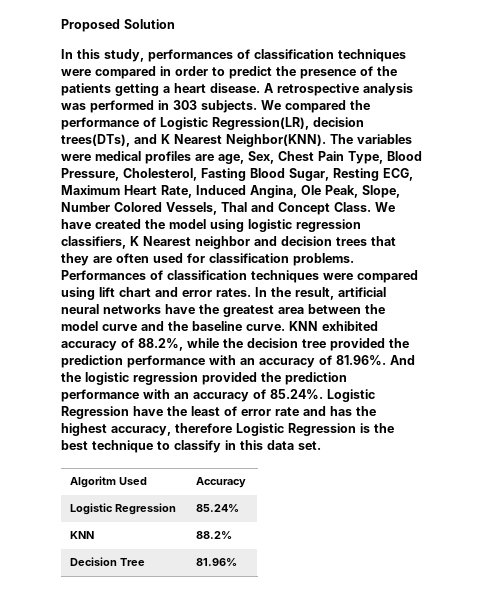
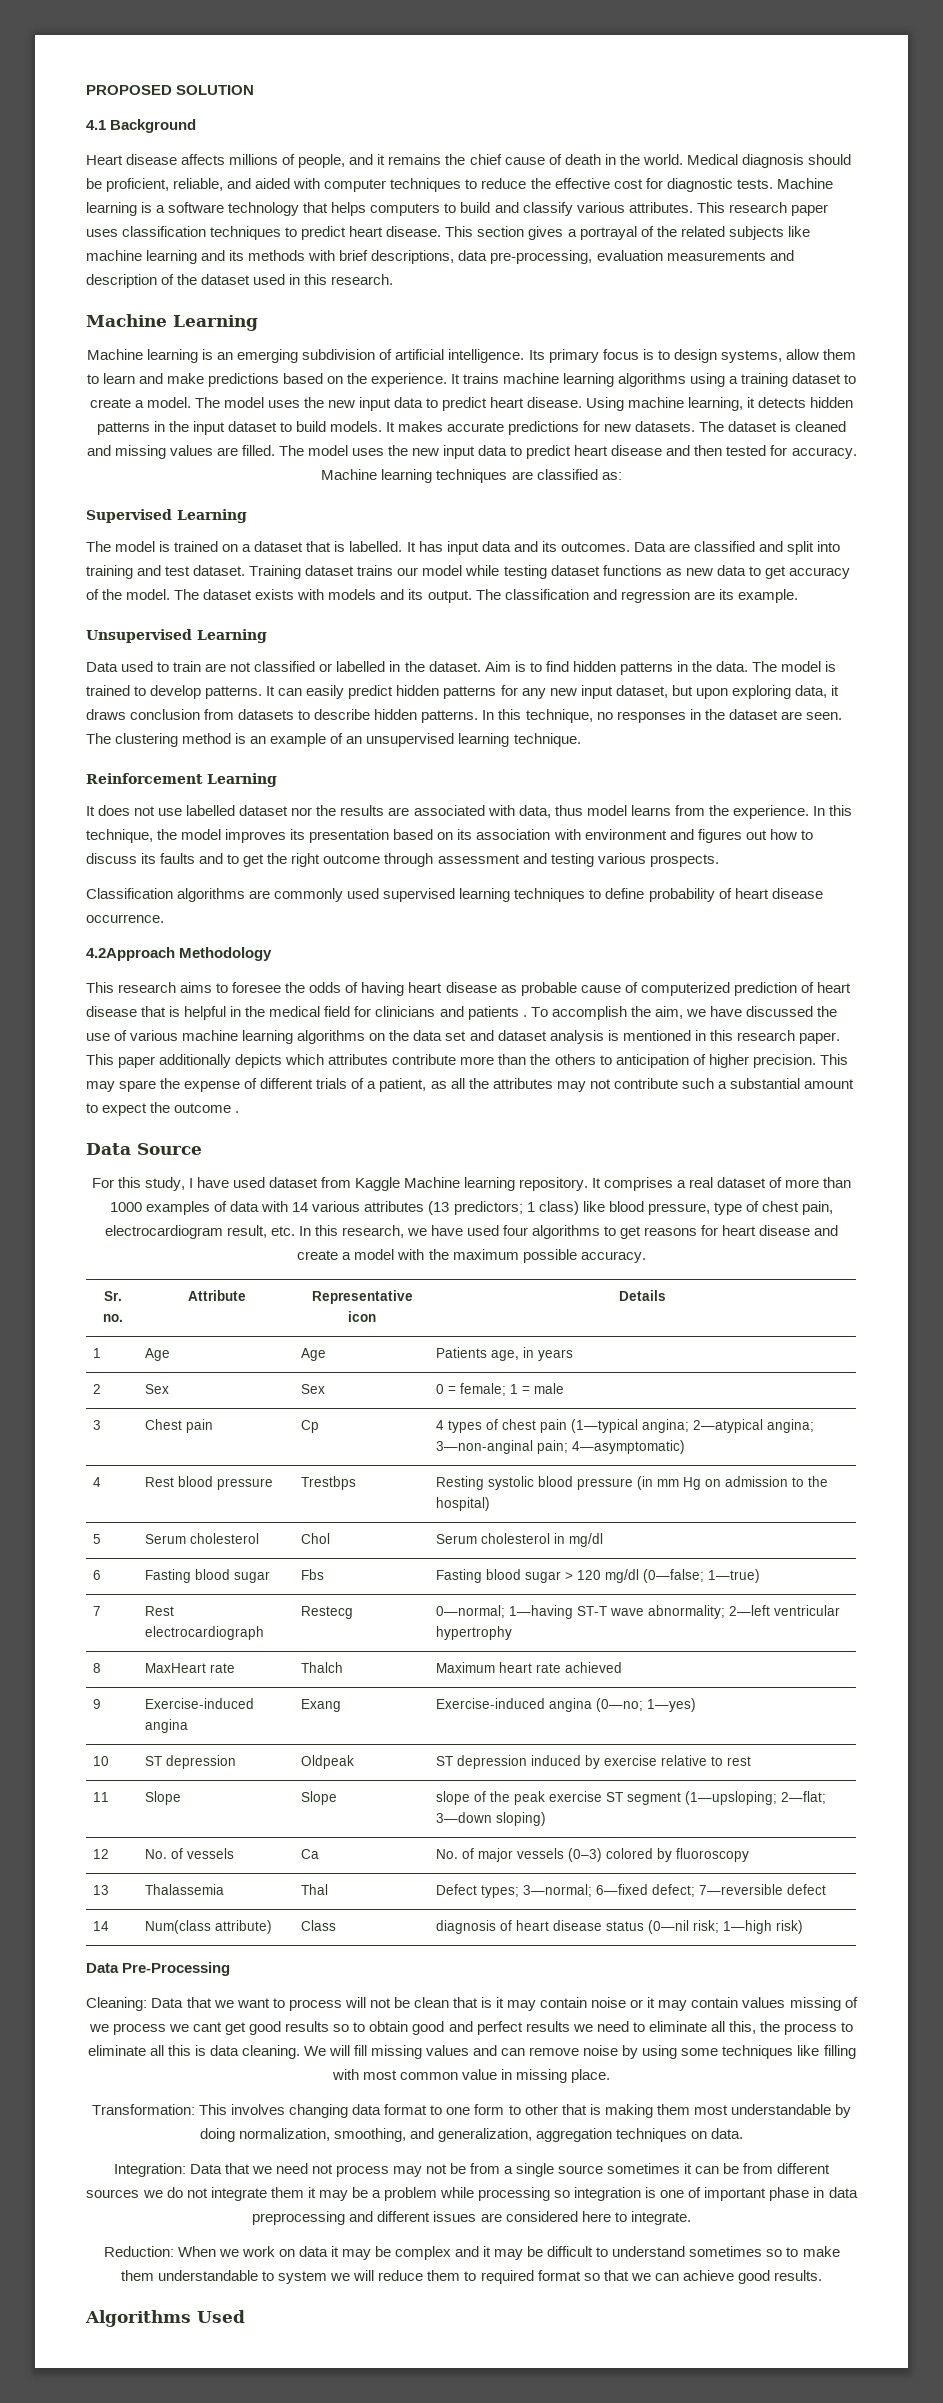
- Proposed Solution
- In this study, performances of classification techniques were compared in order to predict the presence of the patients getting a heart disease. A retrospective analysis was performed in 303 subjects. We compared the performance of Logistic Regression(LR), decision trees(DTs), and K Nearest Neighbor(KNN). The variables were medical profiles are age, Sex, Chest Pain Type, Blood Pressure, Cholesterol, Fasting Blood Sugar, Resting ECG, Maximum Heart Rate, Induced Angina, Ole Peak, Slope, Number Colored Vessels, Thal and Concept Class. We have created the model using logistic regression classifiers, K Nearest neighbor and decision trees that they are often used for classification problems. Performances of classification techniques were compared using lift chart and error rates. In the result, artificial neural networks have the greatest area between the model curve and the baseline curve. KNN exhibited accuracy of 88.2%, while the decision tree provided the prediction performance with an accuracy of 81.96%. And the logistic regression provided the prediction performance with an accuracy of 85.24%. Logistic Regression have the least of error rate and has the highest accuracy, therefore Logistic Regression is the best technique to classify in this data set.
- Algoritm Used | Accuracy
- Logistic Regression | 85.24%
- KNN | 88.2%
- Decision Tree | 81.96%
+ PROPOSED SOLUTION
+ 4.1 Background
+ Heart disease affects millions of people, and it remains the chief cause of death in the world. Medical diagnosis should be proficient, reliable, and aided with computer techniques to reduce the effective cost for diagnostic tests. Machine learning is a software technology that helps computers to build and classify various attributes. This research paper uses classification techniques to predict heart disease. This section gives a portrayal of the related subjects like machine learning and its methods with brief descriptions, data pre-processing, evaluation measurements and description of the dataset used in this research.
+ Machine Learning
+ Machine learning is an emerging subdivision of artificial intelligence. Its primary focus is to design systems, allow them to learn and make predictions based on the experience. It trains machine learning algorithms using a training dataset to create a model. The model uses the new input data to predict heart disease. Using machine learning, it detects hidden patterns in the input dataset to build models. It makes accurate predictions for new datasets. The dataset is cleaned and missing values are filled. The model uses the new input data to predict heart disease and then tested for accuracy. Machine learning techniques are classified as:
+ Supervised Learning
+ The model is trained on a dataset that is labelled. It has input data and its outcomes. Data are classified and split into training and test dataset. Training dataset trains our model while testing dataset functions as new data to get accuracy of the model. The dataset exists with models and its output. The classification and regression are its example.
+ Unsupervised Learning
+ Data used to train are not classified or labelled in the dataset. Aim is to find hidden patterns in the data. The model is trained to develop patterns. It can easily predict hidden patterns for any new input dataset, but upon exploring data, it draws conclusion from datasets to describe hidden patterns. In this technique, no responses in the dataset are seen. The clustering method is an example of an unsupervised learning technique.
+ Reinforcement Learning
+ It does not use labelled dataset nor the results are associated with data, thus model learns from the experience. In this technique, the model improves its presentation based on its association with environment and figures out how to discuss its faults and to get the right outcome through assessment and testing various prospects.
+ Classification algorithms are commonly used supervised learning techniques to define probability of heart disease occurrence.
+ 4.2Approach Methodology
+ This research aims to foresee the odds of having heart disease as probable cause of computerized prediction of heart disease that is helpful in the medical field for clinicians and patients . To accomplish the aim, we have discussed the use of various machine learning algorithms on the data set and dataset analysis is mentioned in this research paper. This paper additionally depicts which attributes contribute more than the others to anticipation of higher precision. This may spare the expense of different trials of a patient, as all the attributes may not contribute such a substantial amount to expect the outcome .
+ Data Source
+ For this study, I have used dataset from Kaggle Machine learning repository. It comprises a real dataset of more than 1000 examples of data with 14 various attributes (13 predictors; 1 class) like blood pressure, type of chest pain, electrocardiogram result, etc. In this research, we have used four algorithms to get reasons for heart disease and create a model with the maximum possible accuracy.
+ Sr. no. | Attribute | Representative icon | Details
+ 1 | Age | Age | Patients age, in years
+ 2 | Sex | Sex | 0 = female; 1 = male
+ 3 | Chest pain | Cp | 4 types of chest pain (1—typical angina; 2—atypical angina; 3—non-anginal pain; 4—asymptomatic)
+ 4 | Rest blood pressure | Trestbps | Resting systolic blood pressure (in mm Hg on admission to the hospital)
+ 5 | Serum cholesterol | Chol | Serum cholesterol in mg/dl
+ 6 | Fasting blood sugar | Fbs | Fasting blood sugar > 120 mg/dl (0—false; 1—true)
+ 7 | Rest electrocardiograph | Restecg | 0—normal; 1—having ST-T wave abnormality; 2—left ventricular hypertrophy
+ 8 | MaxHeart rate | Thalch | Maximum heart rate achieved
+ 9 | Exercise-induced angina | Exang | Exercise-induced angina (0—no; 1—yes)
+ 10 | ST depression | Oldpeak | ST depression induced by exercise relative to rest
+ 11 | Slope | Slope | slope of the peak exercise ST segment (1—upsloping; 2—flat; 3—down sloping)
+ 12 | No. of vessels | Ca | No. of major vessels (0–3) colored by fluoroscopy
+ 13 | Thalassemia | Thal | Defect types; 3—normal; 6—fixed defect; 7—reversible defect
+ 14 | Num(class attribute) | Class | diagnosis of heart disease status (0—nil risk; 1—high risk)
+ Data Pre-Processing
+ Cleaning: Data that we want to process will not be clean that is it may contain noise or it may contain values missing of we process we cant get good results so to obtain good and perfect results we need to eliminate all this, the process to eliminate all this is data cleaning. We will fill missing values and can remove noise by using some techniques like filling with most common value in missing place.
+ Transformation: This involves changing data format to one form to other that is making them most understandable by doing normalization, smoothing, and generalization, aggregation techniques on data.
+ Integration: Data that we need not process may not be from a single source sometimes it can be from different sources we do not integrate them it may be a problem while processing so integration is one of important phase in data preprocessing and different issues are considered here to integrate.
+ Reduction: When we work on data it may be complex and it may be difficult to understand sometimes so to make them understandable to system we will reduce them to required format so that we can achieve good results.
+ Algorithms Used

